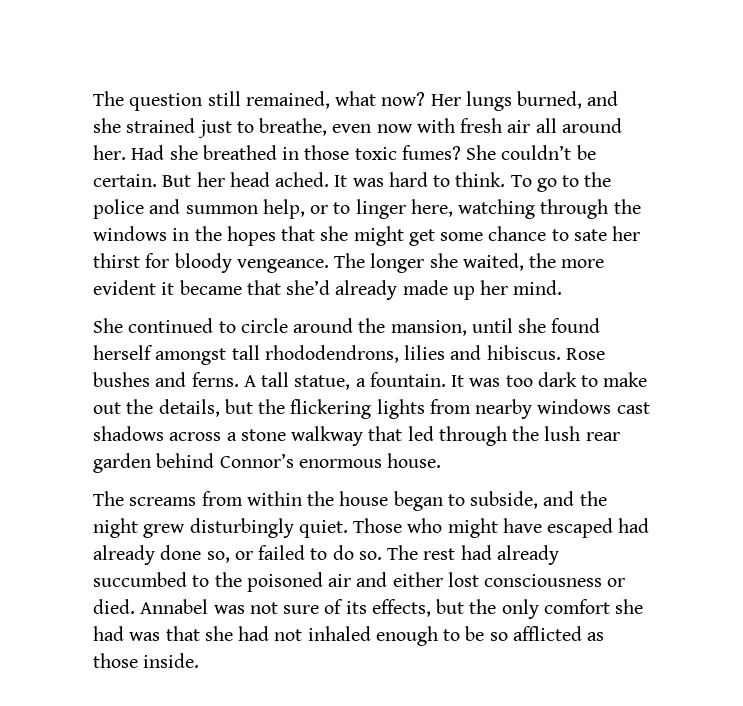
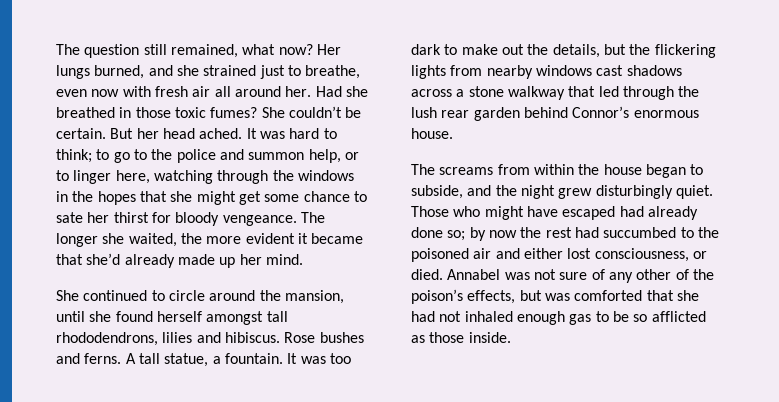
- It was hard to think. To go to the police and summon help, or to linger here, watching through the windows in the hopes that she might get some chance to sate her thirst for bloody vengeance.
+ It was hard to think; to go to the police and summon help, or to linger here, watching through the windows in the hopes that she might get some chance to sate her thirst for bloody vengeance.
- Those who might have escaped had already done so, or failed to do so. The rest had already succumbed to the poisoned air and either lost consciousness or died.
+ Those who might have escaped had already done so; by now the rest had succumbed to the poisoned air and either lost consciousness, or died.
- Annabel was not sure of its effects, but the only comfort she had was that she had not inhaled enough to be so afflicted as those inside.
+ Annabel was not sure of any other of the poison’s effects, but was comforted that she had not inhaled enough gas to be so afflicted as those inside.

